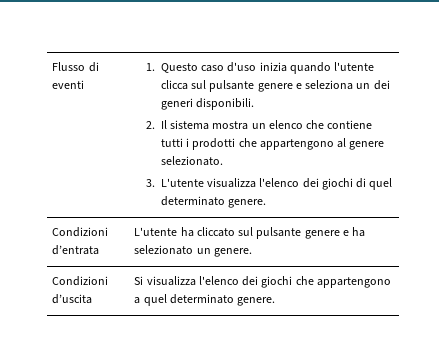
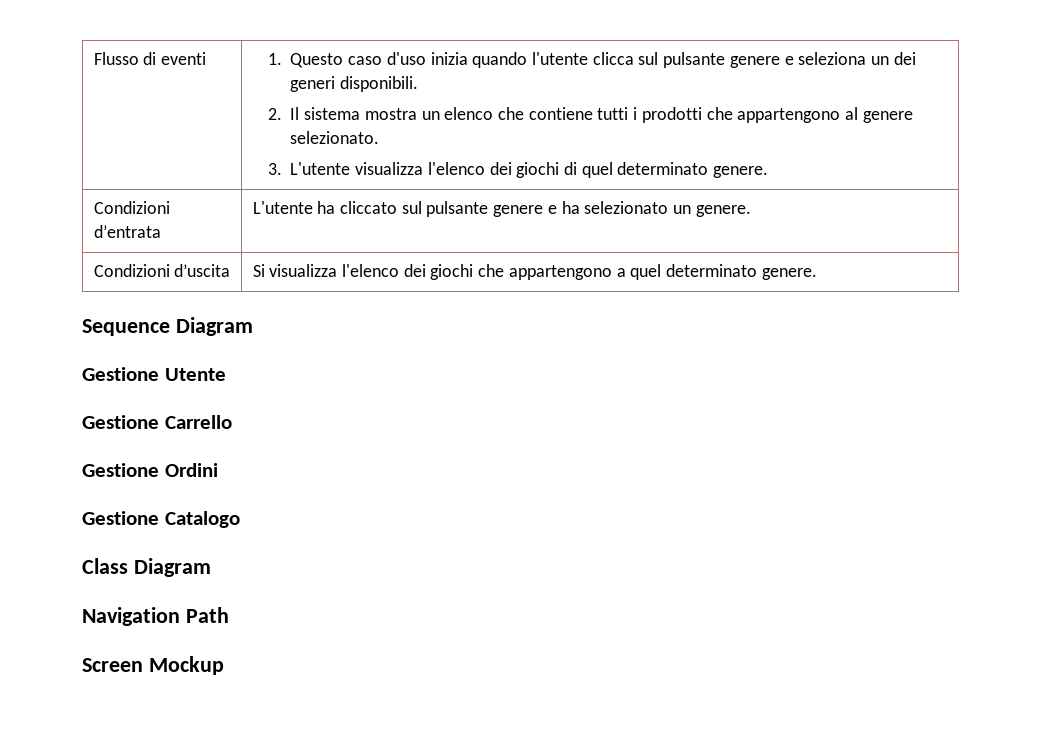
+ Sequence Diagram
+ Gestione Utente
+ Gestione Carrello
+ Gestione Ordini
+ Gestione Catalogo
+ Class Diagram
+ Navigation Path
+ Screen Mockup

